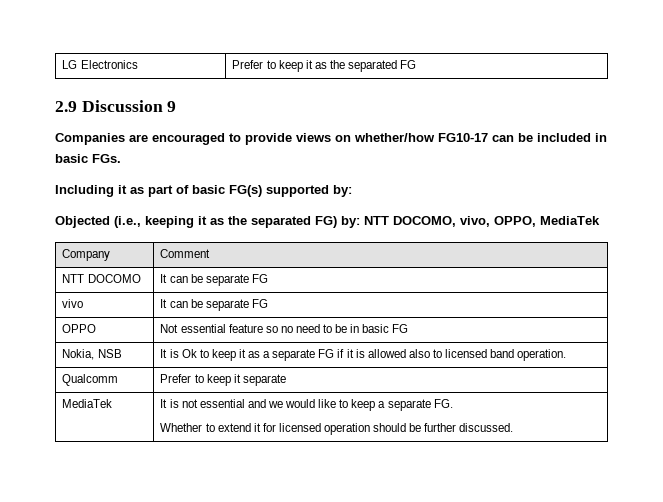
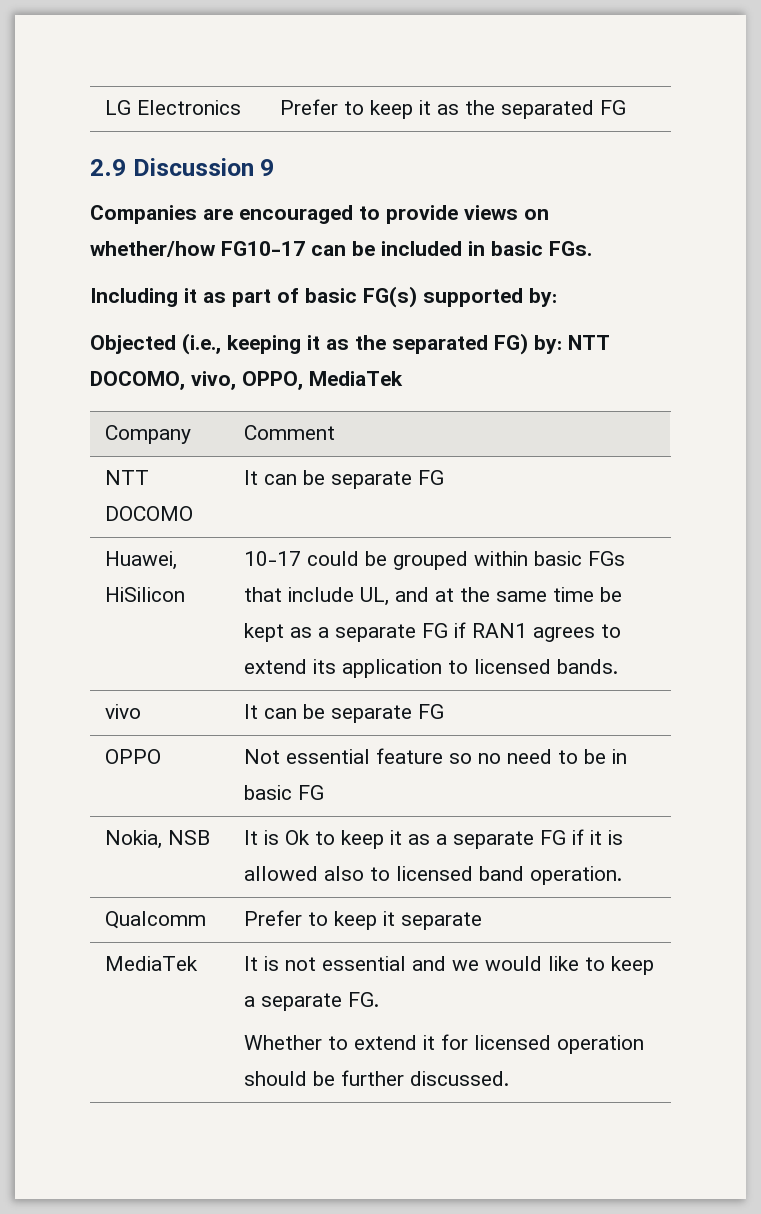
+ Huawei, HiSilicon | 10-17 could be grouped within basic FGs that include UL, and at the same time be kept as a separate FG if RAN1 agrees to extend its application to licensed bands.

